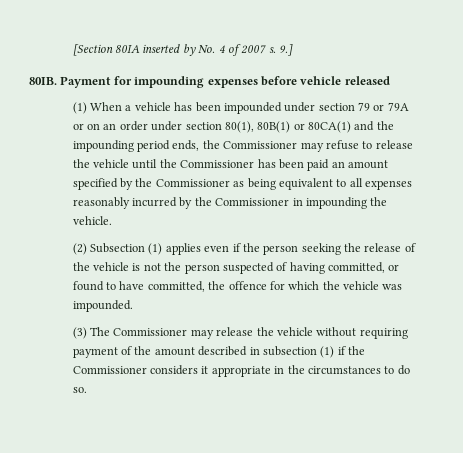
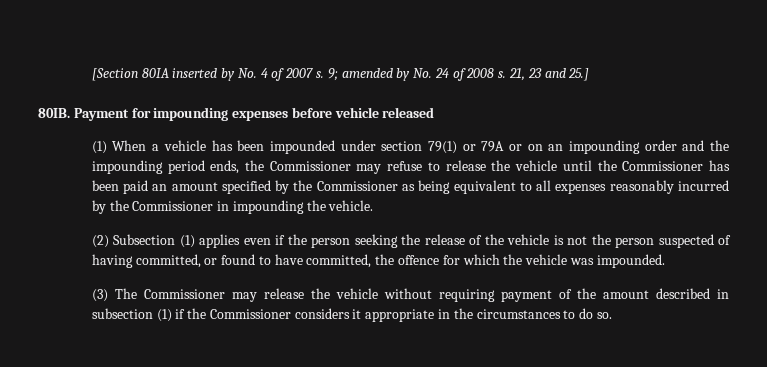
- 9.]
+ 9; amended by No. 24 of 2008 s. 21, 23 and 25.]
- (1) When a vehicle has been impounded under section 79 or 79A or on an order under section 80(1), 80B(1) or 80CA(1) and the impounding period ends, the Commissioner may refuse to release the vehicle until the Commissioner has been paid an amount specified by the Commissioner as being equivalent to all expenses reasonably incurred by the Commissioner in impounding the vehicle.
+ (1) When a vehicle has been impounded under section 79(1) or 79A or on an impounding order and the impounding period ends, the Commissioner may refuse to release the vehicle until the Commissioner has been paid an amount specified by the Commissioner as being equivalent to all expenses reasonably incurred by the Commissioner in impounding the vehicle.

